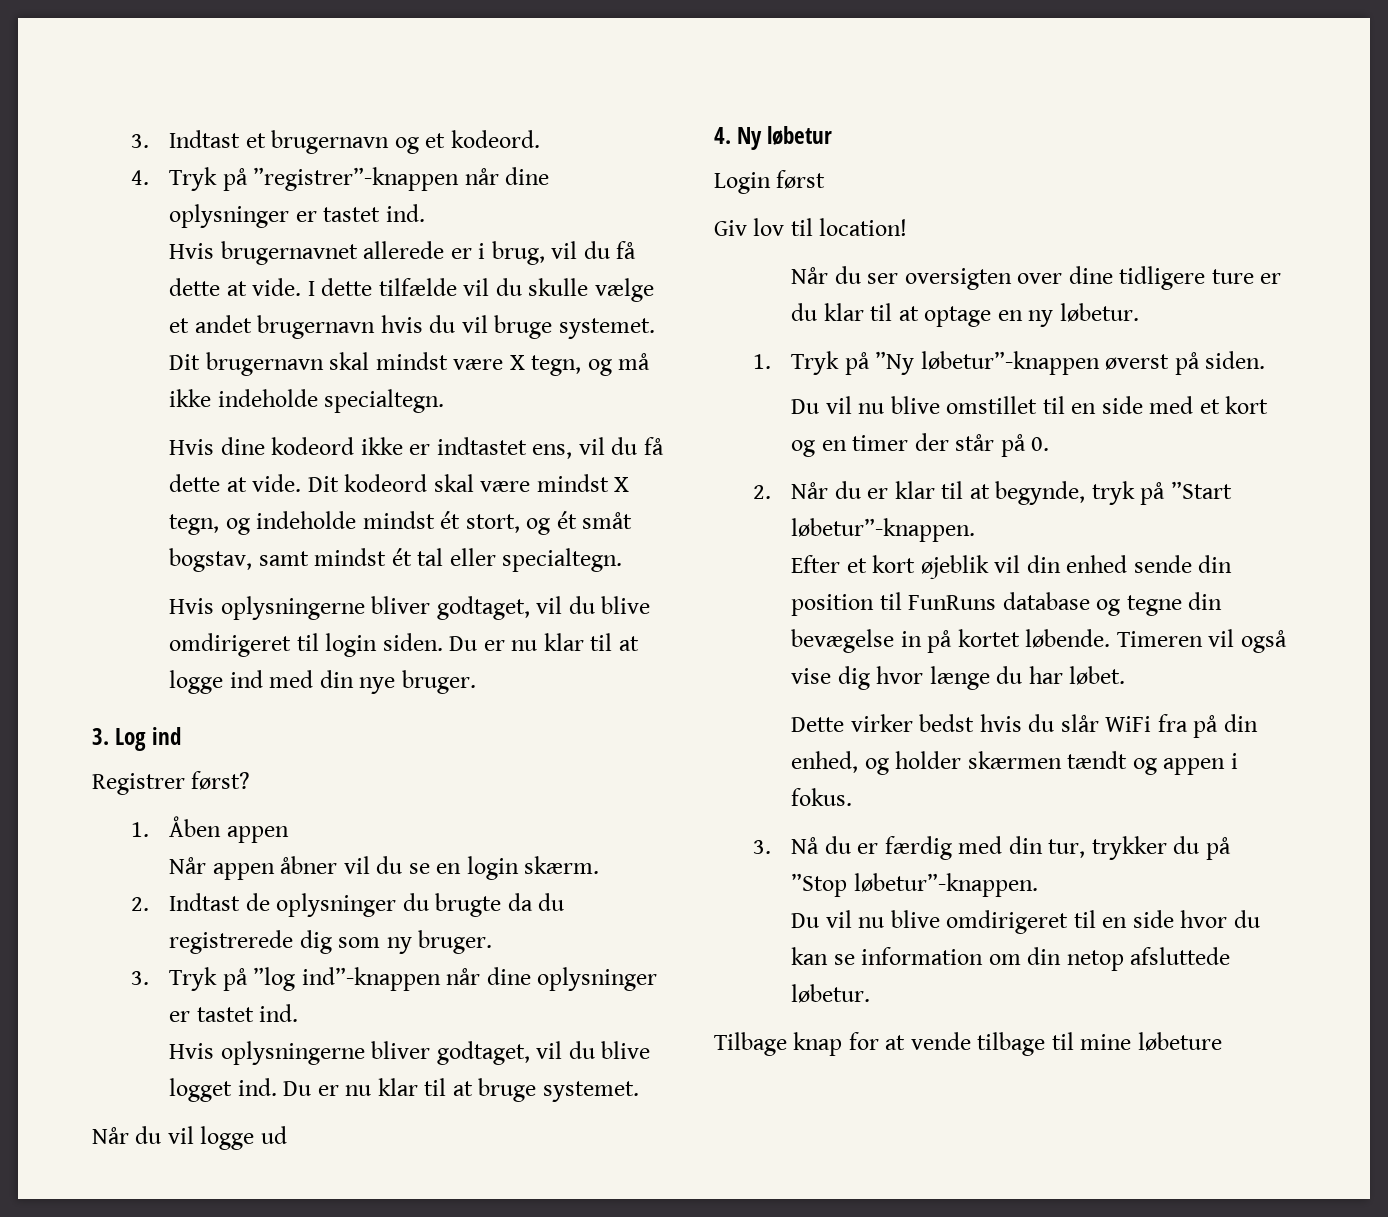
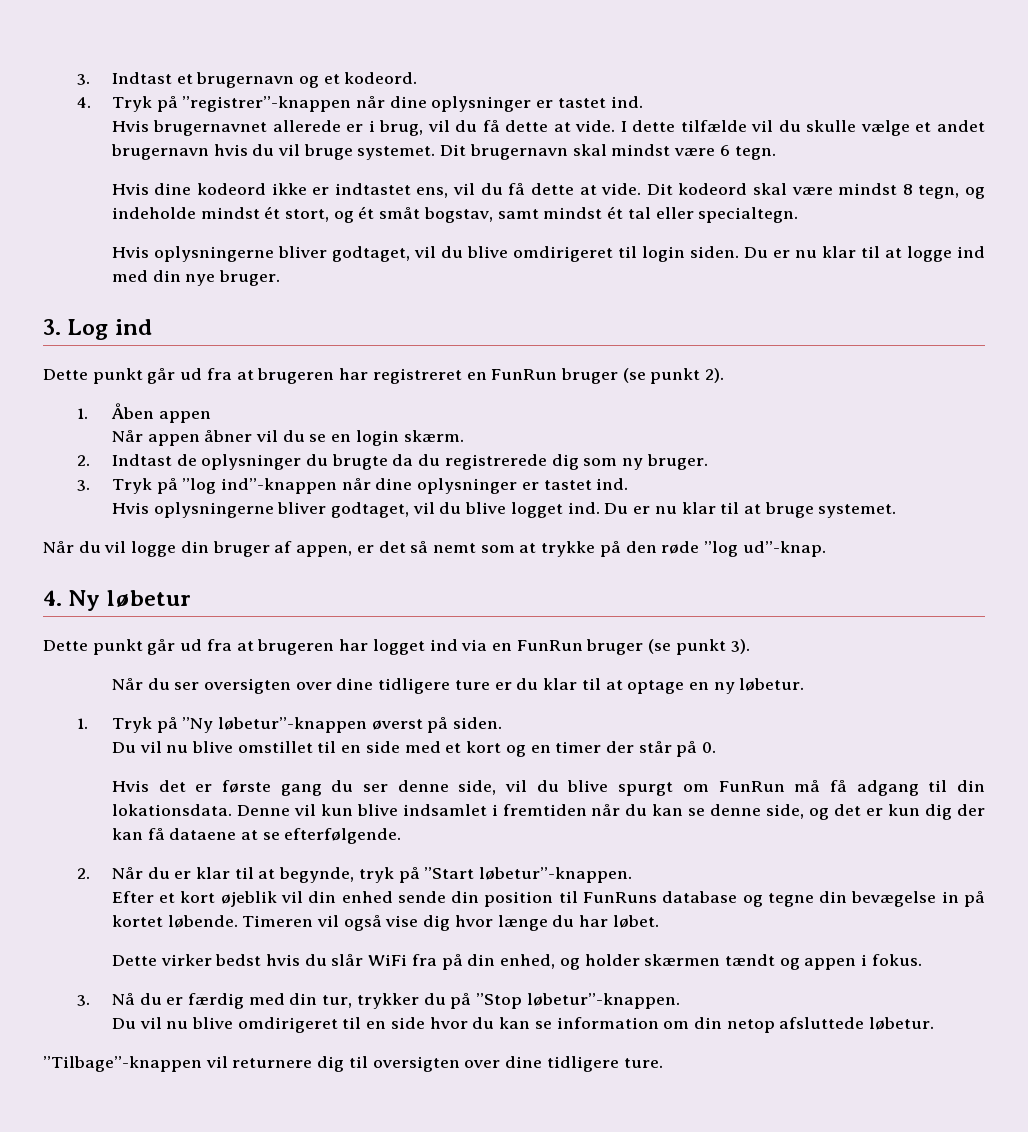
- Dit brugernavn skal mindst være X tegn, og må ikke indeholde specialtegn.
+ Dit brugernavn skal mindst være 6 tegn.
- Dit kodeord skal være mindst X tegn, og indeholde mindst ét stort, og ét småt bogstav, samt mindst ét tal eller specialtegn.
+ Dit kodeord skal være mindst 8 tegn, og indeholde mindst ét stort, og ét småt bogstav, samt mindst ét tal eller specialtegn.
- Registrer først?
+ Dette punkt går ud fra at brugeren har registreret en FunRun bruger (se punkt 2).
- Når du vil logge ud
+ Når du vil logge din bruger af appen, er det så nemt som at trykke på den røde ”log ud”-knap.
  4. Ny løbetur
- Login først
- Giv lov til location!
+ Dette punkt går ud fra at brugeren har logget ind via en FunRun bruger (se punkt 3).
+ Hvis det er første gang du ser denne side, vil du blive spurgt om FunRun må få adgang til din lokationsdata. Denne vil kun blive indsamlet i fremtiden når du kan se denne side, og det er kun dig der kan få dataene at se efterfølgende.
- Tilbage knap for at vende tilbage til mine løbeture
+ ”Tilbage”-knappen vil returnere dig til oversigten over dine tidligere ture.

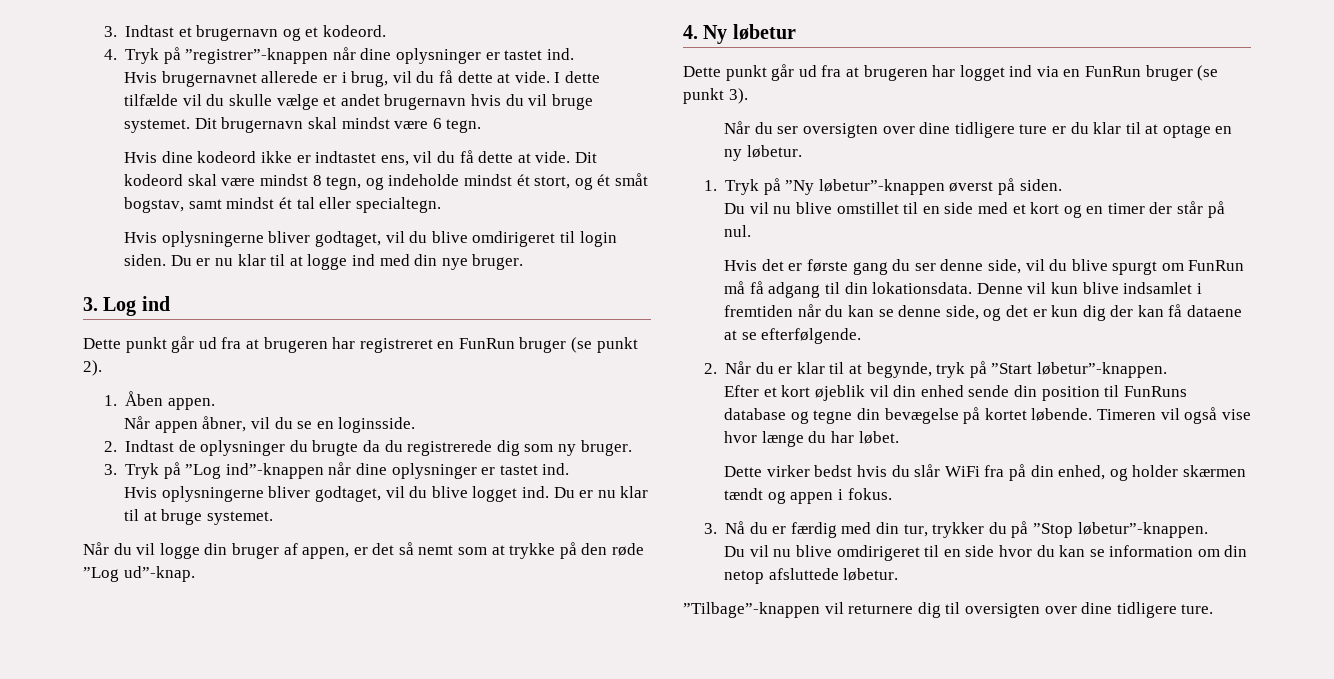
- 1. Åben appen
+ 1. Åben appen.
- Når appen åbner vil du se en login skærm.
+ Når appen åbner, vil du se en loginsside.
- 3. Tryk på ”log ind”-knappen når dine oplysninger er tastet ind.
+ 3. Tryk på ”Log ind”-knappen når dine oplysninger er tastet ind.
- Når du vil logge din bruger af appen, er det så nemt som at trykke på den røde ”log ud”-knap.
+ Når du vil logge din bruger af appen, er det så nemt som at trykke på den røde ”Log ud”-knap.
- Du vil nu blive omstillet til en side med et kort og en timer der står på 0.
+ Du vil nu blive omstillet til en side med et kort og en timer der står på nul.
- Efter et kort øjeblik vil din enhed sende din position til FunRuns database og tegne din bevægelse in på kortet løbende.
+ Efter et kort øjeblik vil din enhed sende din position til FunRuns database og tegne din bevægelse på kortet løbende.
- Timeren vil også vise dig hvor længe du har løbet.
+ Timeren vil også vise hvor længe du har løbet.

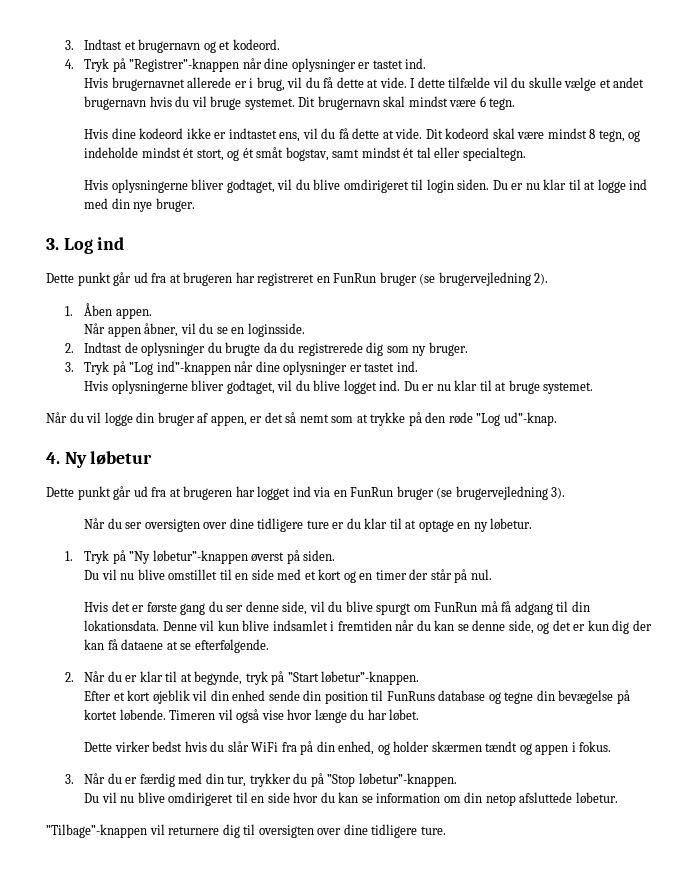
- 4. Tryk på ”registrer”-knappen når dine oplysninger er tastet ind.
+ 4. Tryk på ”Registrer”-knappen når dine oplysninger er tastet ind.
- Dette punkt går ud fra at brugeren har registreret en FunRun bruger (se punkt 2).
+ Dette punkt går ud fra at brugeren har registreret en FunRun bruger (se brugervejledning 2).
- Dette punkt går ud fra at brugeren har logget ind via en FunRun bruger (se punkt 3).
+ Dette punkt går ud fra at brugeren har logget ind via en FunRun bruger (se brugervejledning 3).
- 3. Nå du er færdig med din tur, trykker du på ”Stop løbetur”-knappen.
+ 3. Når du er færdig med din tur, trykker du på ”Stop løbetur”-knappen.

